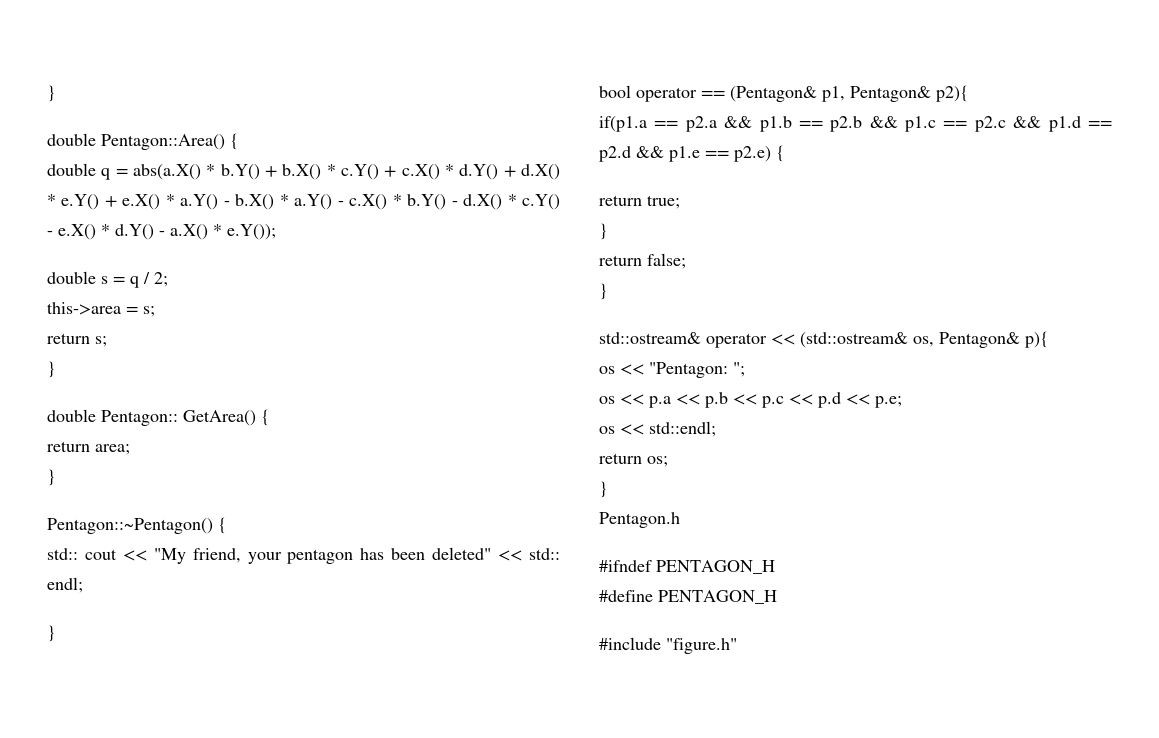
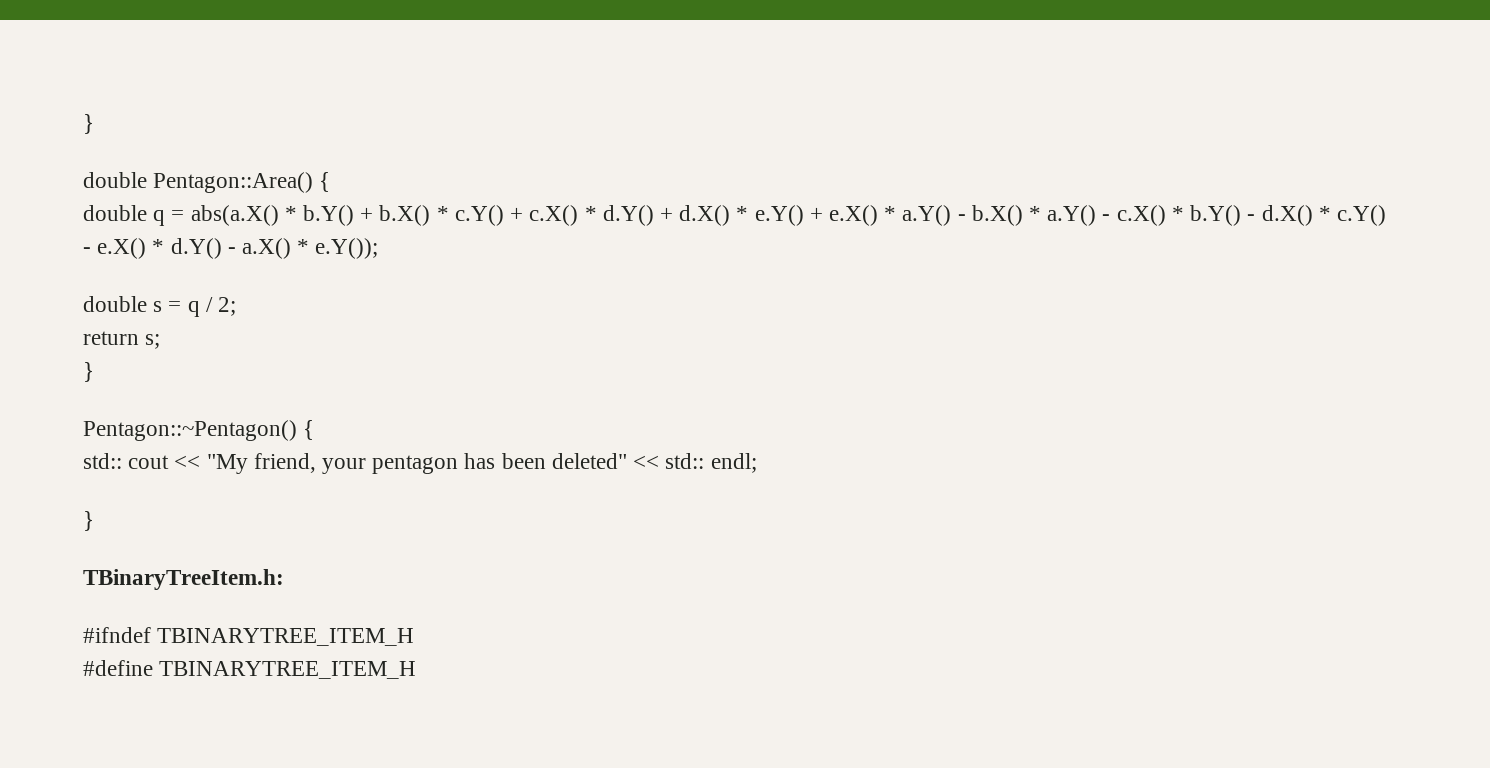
- this->area = s;
- double Pentagon:: GetArea() {
- return area;
- }
- bool operator == (Pentagon& p1, Pentagon& p2){
- if(p1.a == p2.a && p1.b == p2.b && p1.c == p2.c && p1.d == p2.d && p1.e == p2.e) {
- return true;
- }
- return false;
- }
- std::ostream& operator << (std::ostream& os, Pentagon& p){
- os << "Pentagon: ";
- os << p.a << p.b << p.c << p.d << p.e;
- os << std::endl;
- return os;
- }
- Pentagon.h
+ TBinaryTreeItem.h:
- #ifndef PENTAGON_H
+ #ifndef TBINARYTREE_ITEM_H
- #define PENTAGON_H
- #include "figure.h"
+ #define TBINARYTREE_ITEM_H

